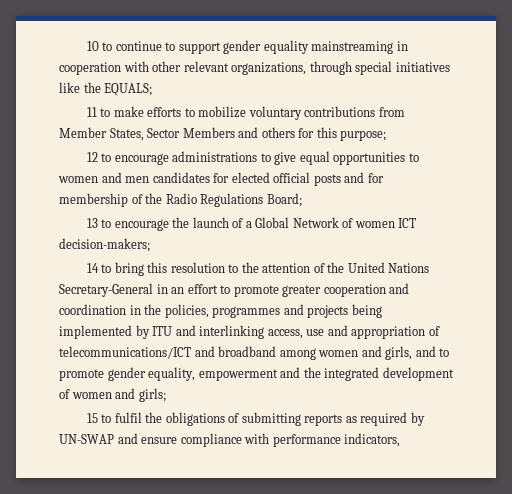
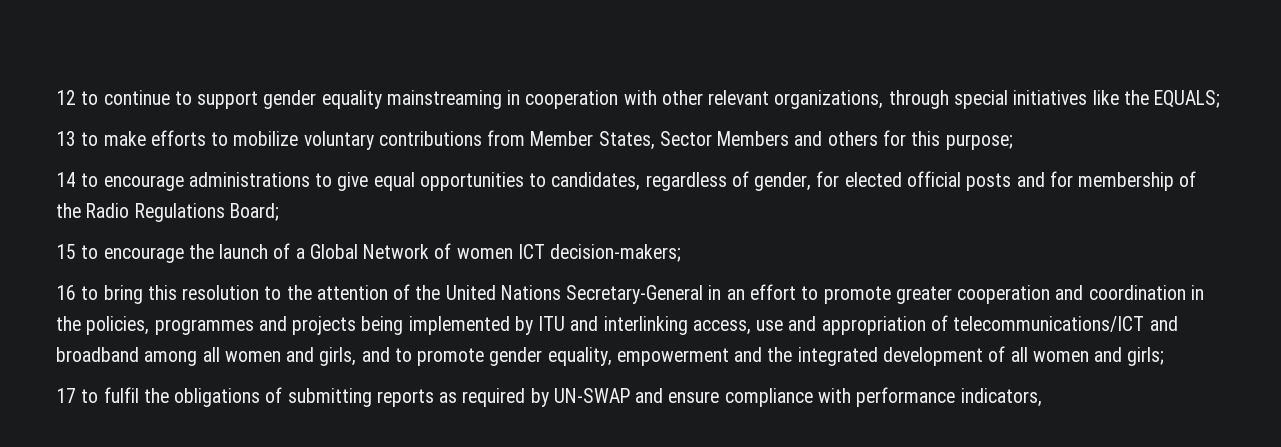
- 10 to continue to support gender equality mainstreaming in cooperation with other relevant organizations, through special initiatives like the EQUALS;
+ 12 to continue to support gender equality mainstreaming in cooperation with other relevant organizations, through special initiatives like the EQUALS;
- 11 to make efforts to mobilize voluntary contributions from Member States, Sector Members and others for this purpose;
+ 13 to make efforts to mobilize voluntary contributions from Member States, Sector Members and others for this purpose;
- 12 to encourage administrations to give equal opportunities to women and men candidates for elected official posts and for membership of the Radio Regulations Board;
+ 14 to encourage administrations to give equal opportunities to candidates, regardless of gender, for elected official posts and for membership of the Radio Regulations Board;
- 13 to encourage the launch of a Global Network of women ICT decision-makers;
+ 15 to encourage the launch of a Global Network of women ICT decision-makers;
- 14 to bring this resolution to the attention of the United Nations Secretary-General in an effort to promote greater cooperation and coordination in the policies, programmes and projects being implemented by ITU and interlinking access, use and appropriation of telecommunications/ICT and broadband among women and girls, and to promote gender equality, empowerment and the integrated development of women and girls;
+ 16 to bring this resolution to the attention of the United Nations Secretary-General in an effort to promote greater cooperation and coordination in the policies, programmes and projects being implemented by ITU and interlinking access, use and appropriation of telecommunications/ICT and broadband among all women and girls, and to promote gender equality, empowerment and the integrated development of all women and girls;
- 15 to fulfil the obligations of submitting reports as required by UN-SWAP and ensure compliance with performance indicators,
+ 17 to fulfil the obligations of submitting reports as required by UN-SWAP and ensure compliance with performance indicators,

